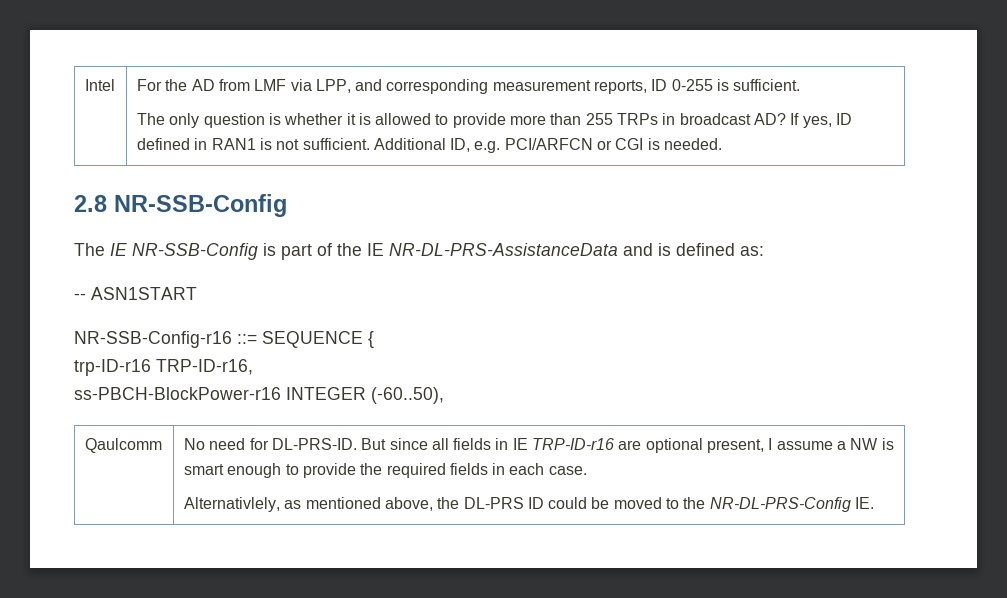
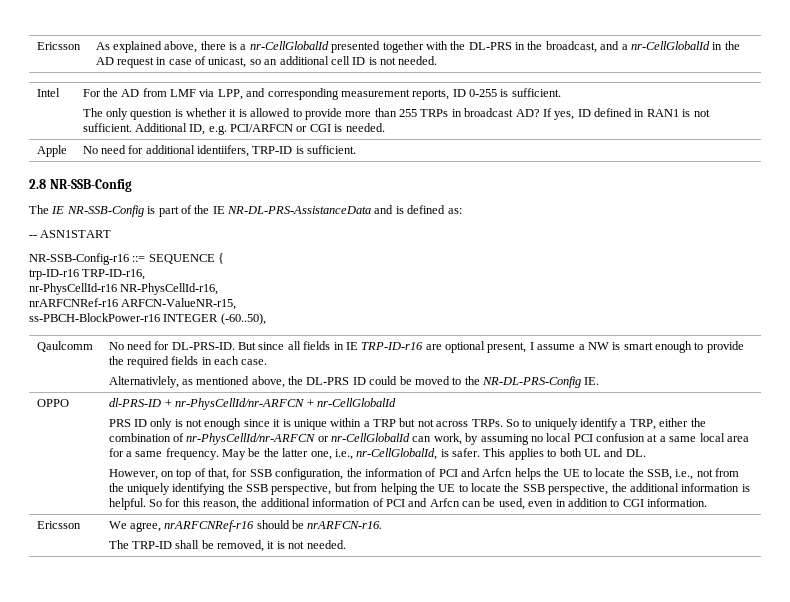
+ Ericsson | As explained above, there is a nr-CellGlobalId presented together with the DL-PRS in the broadcast, and a nr-CellGlobalId in the AD request in case of unicast, so an additional cell ID is not needed.
+ Apple | No need for additional identiifers, TRP-ID is sufficient.
+ nr-PhysCellId-r16 NR-PhysCellId-r16,
+ nrARFCNRef-r16 ARFCN-ValueNR-r15,
+ OPPO | dl-PRS-ID + nr-PhysCellId/nr-ARFCN + nr-CellGlobalId
+ PRS ID only is not enough since it is unique within a TRP but not across TRPs. So to uniquely identify a TRP, either the combination of nr-PhysCellId/nr-ARFCN or nr-CellGlobalId can work, by assuming no local PCI confusion at a same local area for a same frequency. May be the latter one, i.e., nr-CellGlobalId, is safer. This applies to both UL and DL.
+ However, on top of that, for SSB configuration, the information of PCI and Arfcn helps the UE to locate the SSB, i.e., not from the uniquely identifying the SSB perspective, but from helping the UE to locate the SSB perspective, the additional information is helpful. So for this reason, the additional information of PCI and Arfcn can be used, even in addition to CGI information.
+ Ericsson | We agree, nrARFCNRef-r16 should be nrARFCN-r16.
+ The TRP-ID shall be removed, it is not needed.

